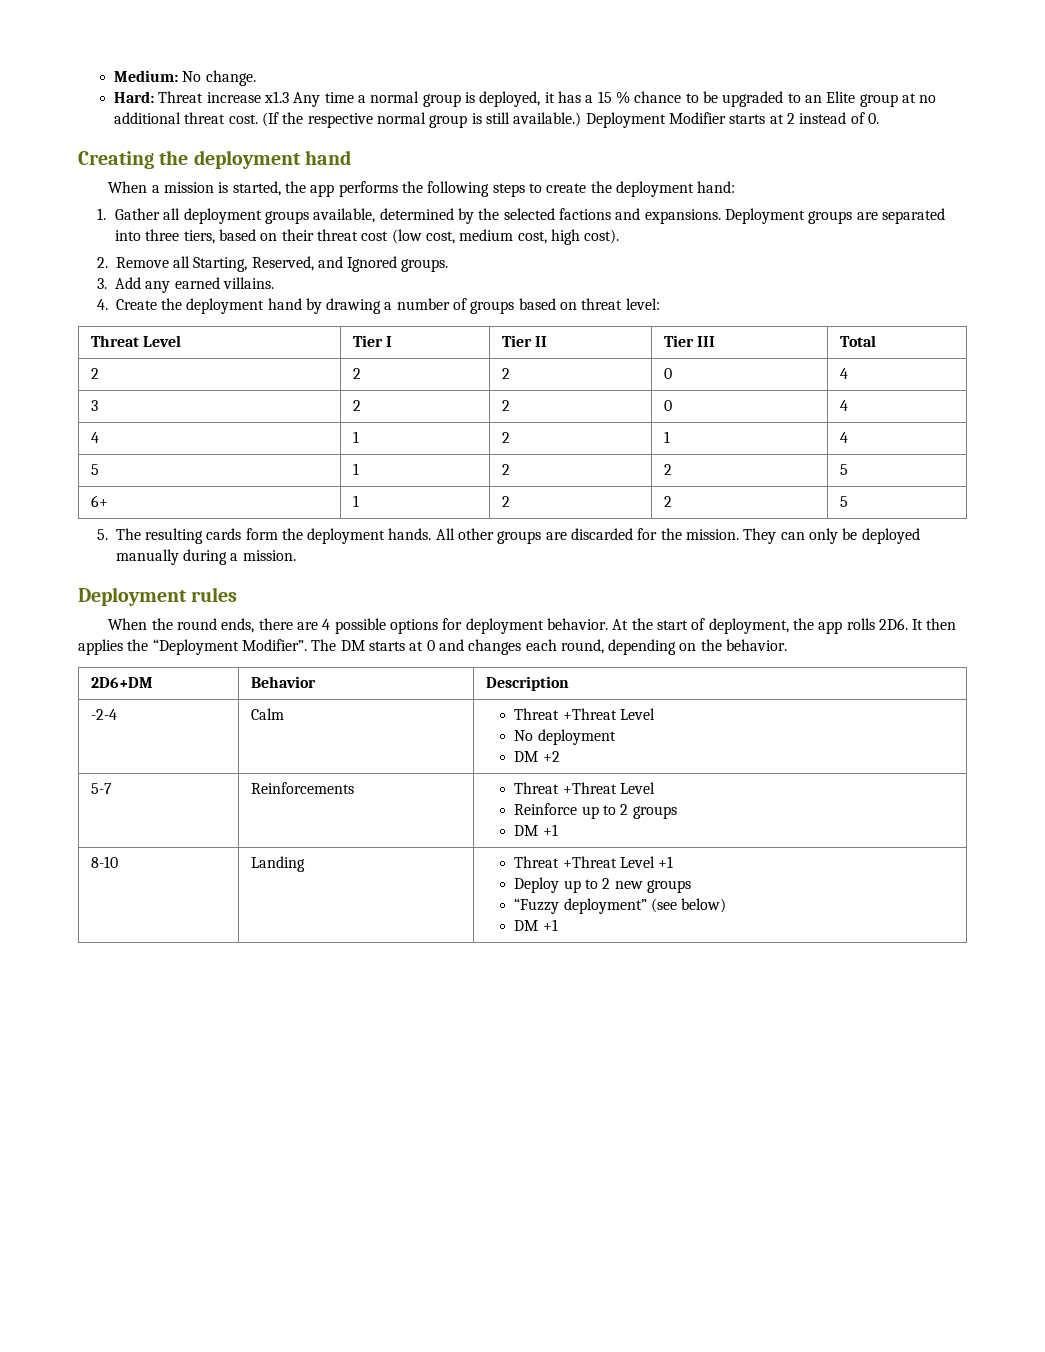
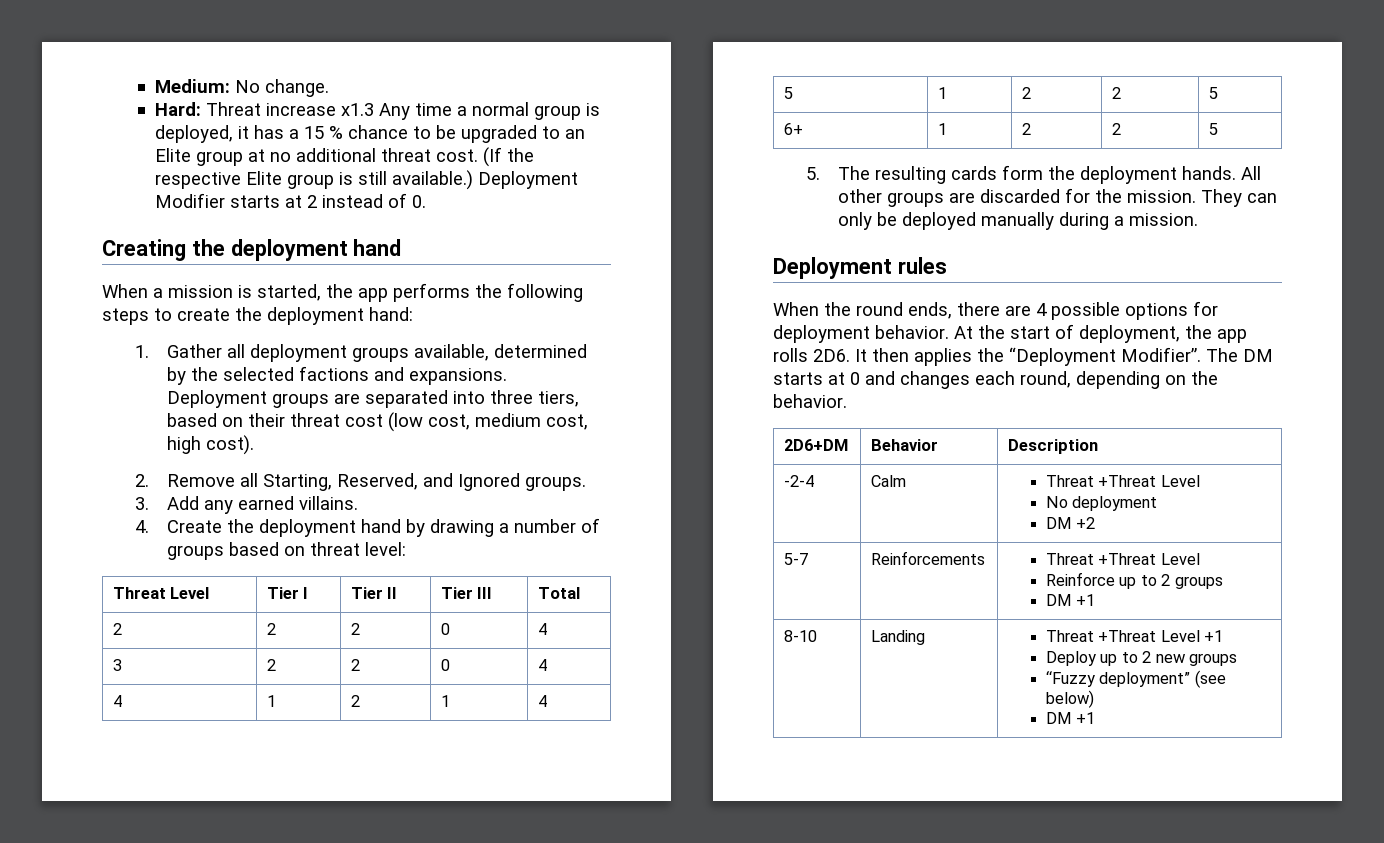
- (If the respective normal group is still available.)
+ (If the respective Elite group is still available.)

